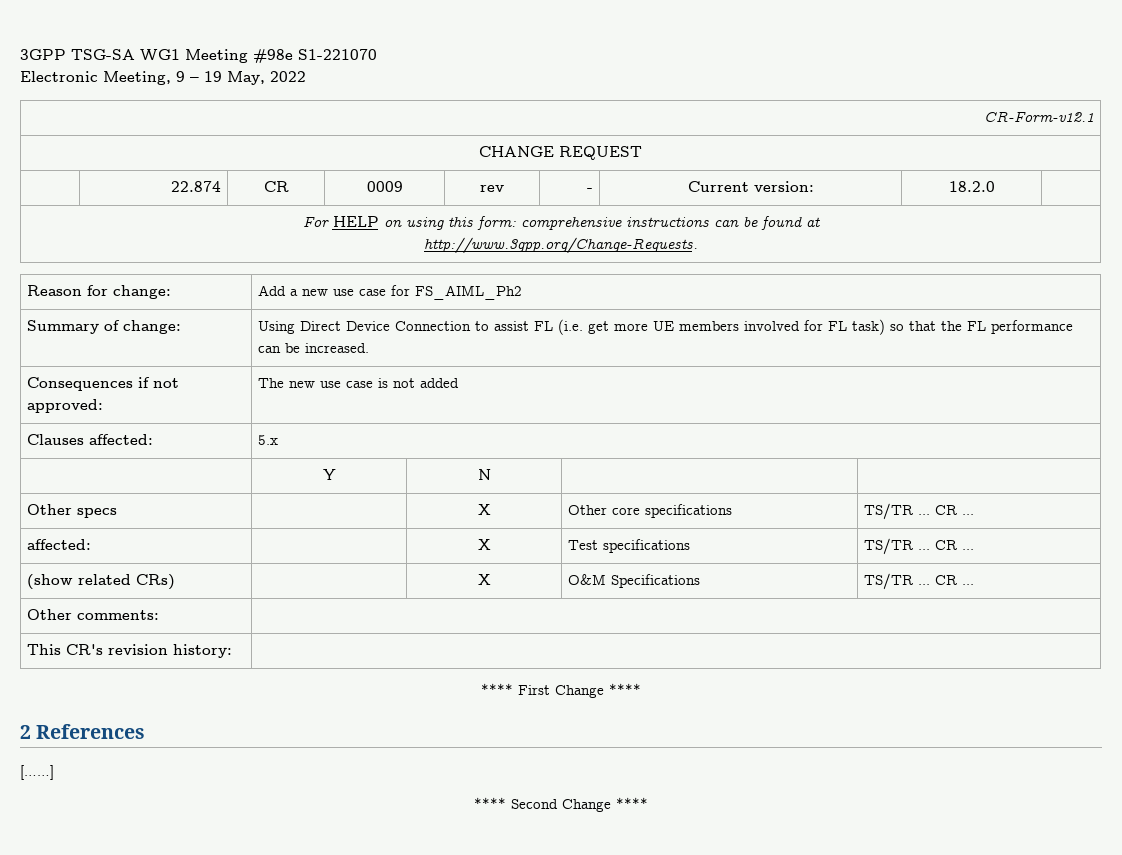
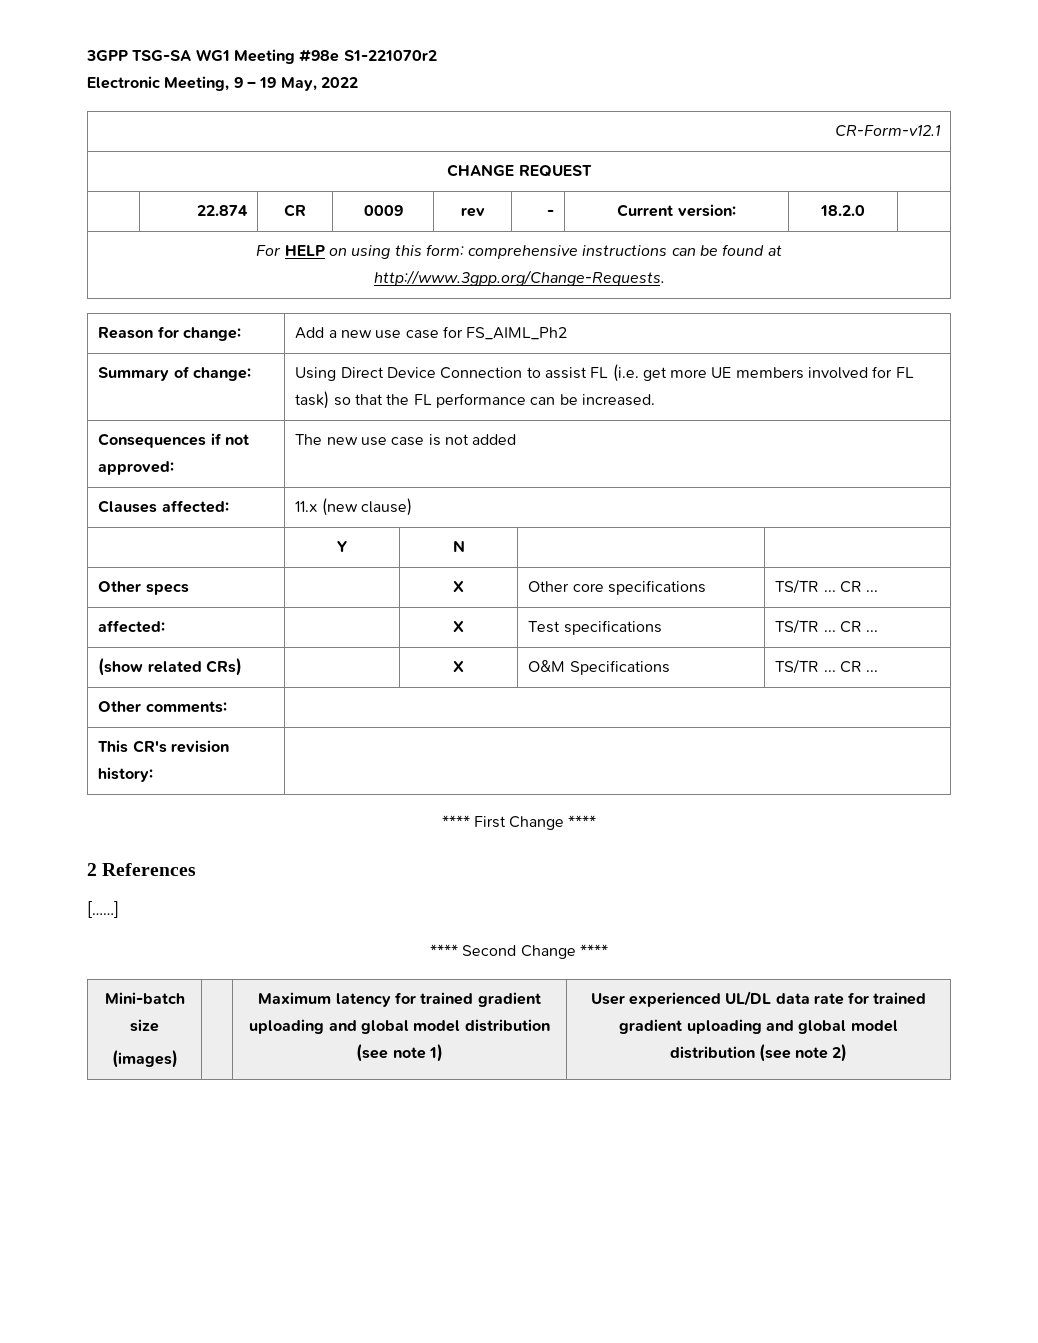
- 3GPP TSG-SA WG1 Meeting #98e S1-221070
+ 3GPP TSG-SA WG1 Meeting #98e S1-221070r2
- Clauses affected: | 5.x
+ Clauses affected: | 11.x (new clause)
+ Mini-batch size
+ (images) | | Maximum latency for trained gradient uploading and global model distribution (see note 1) | User experienced UL/DL data rate for trained gradient uploading and global model distribution (see note 2)

